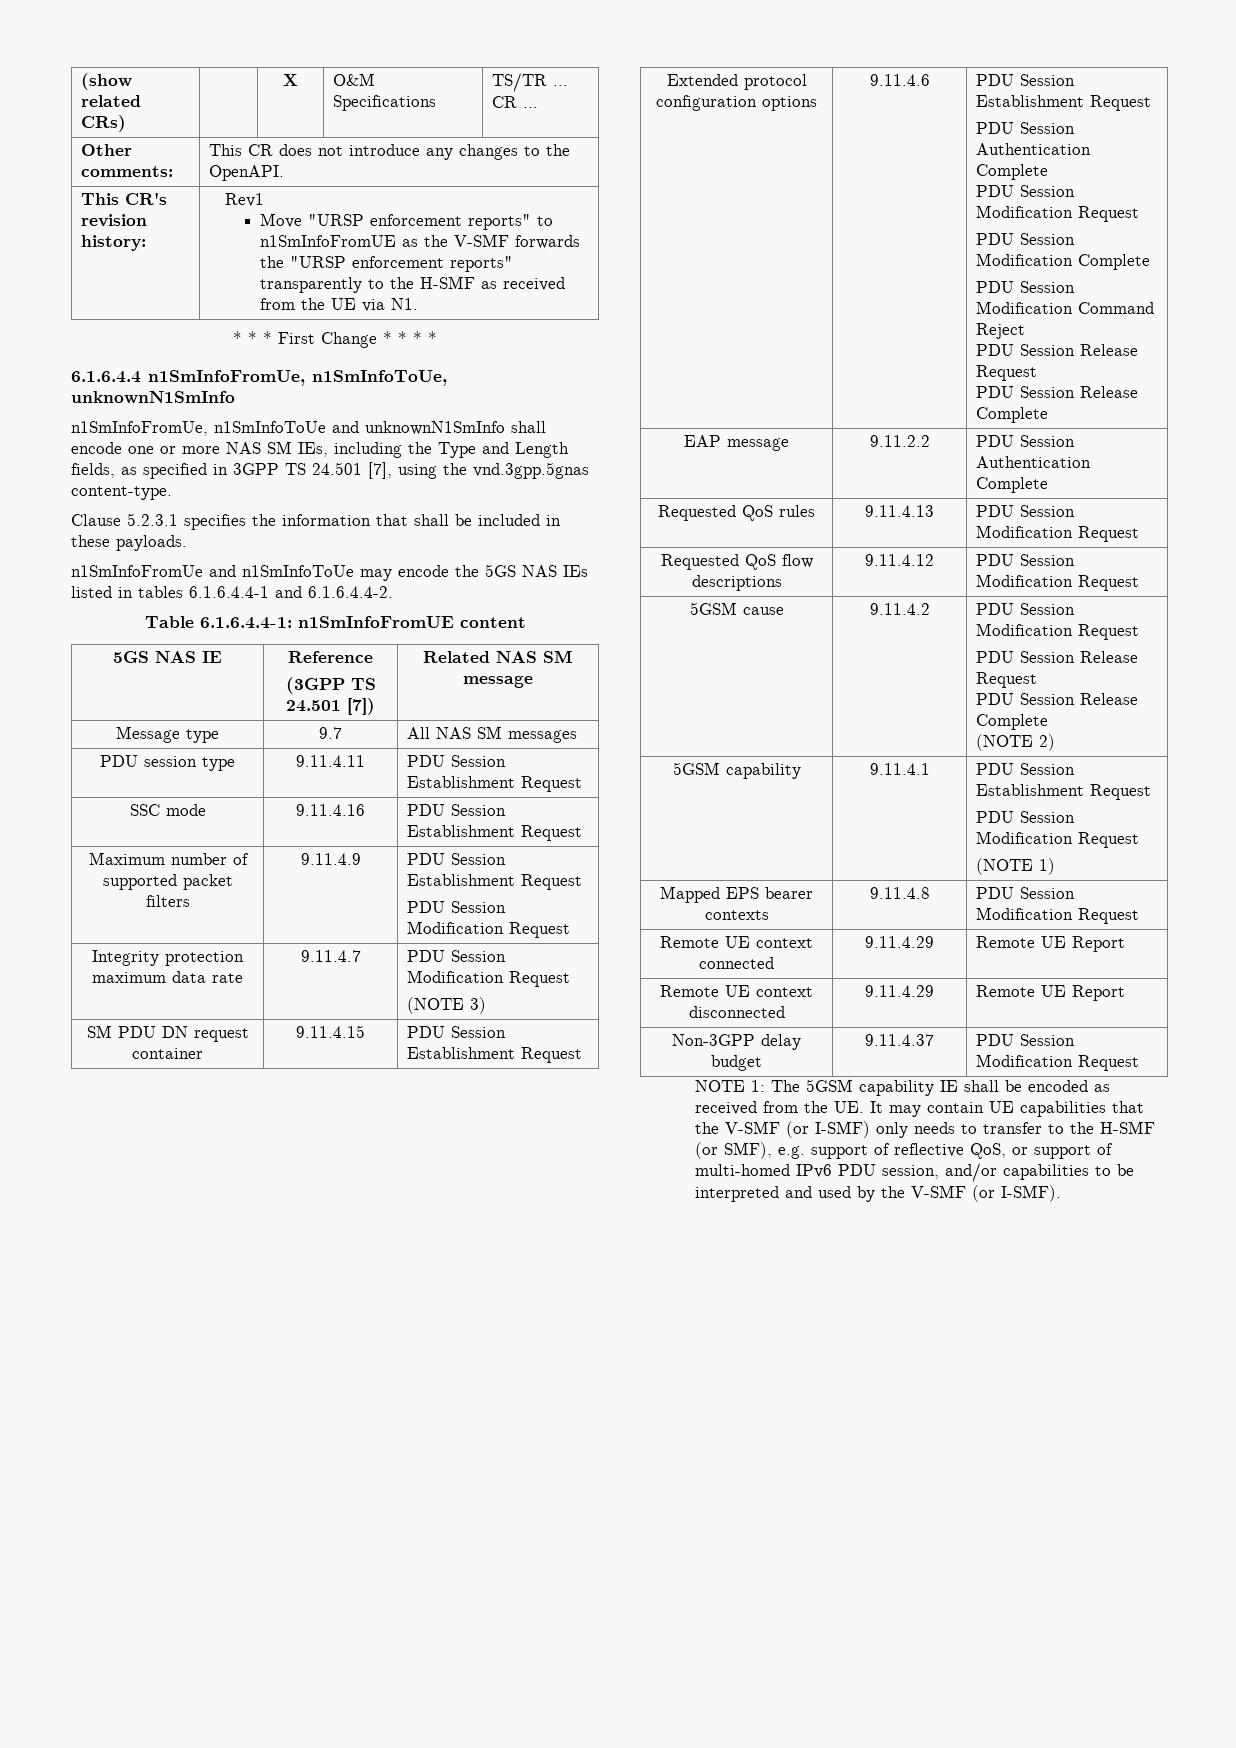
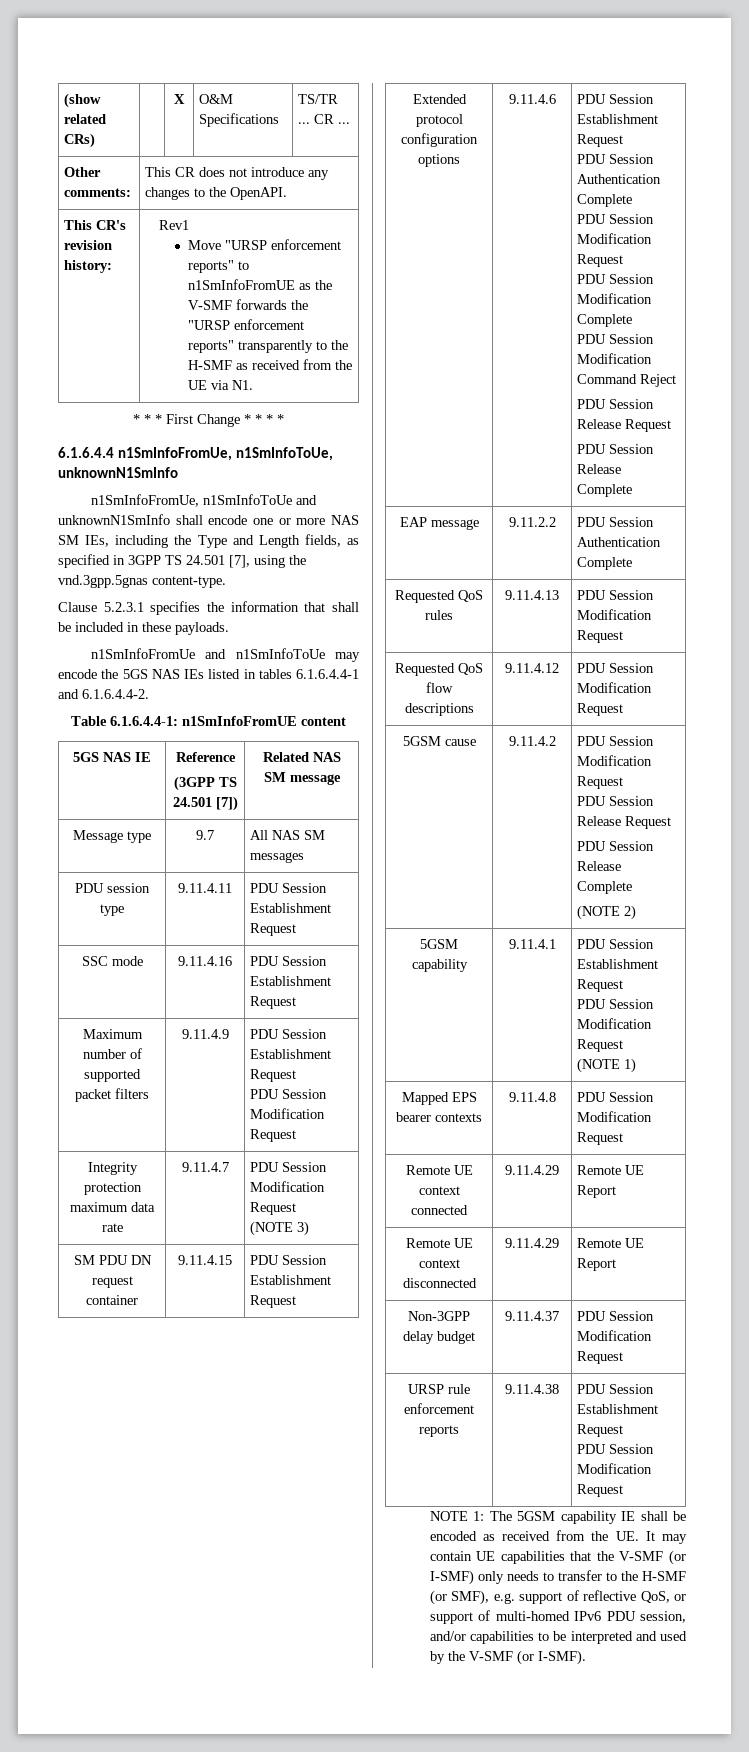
+ URSP rule enforcement reports | 9.11.4.38 | PDU Session Establishment Request
+ PDU Session Modification Request

